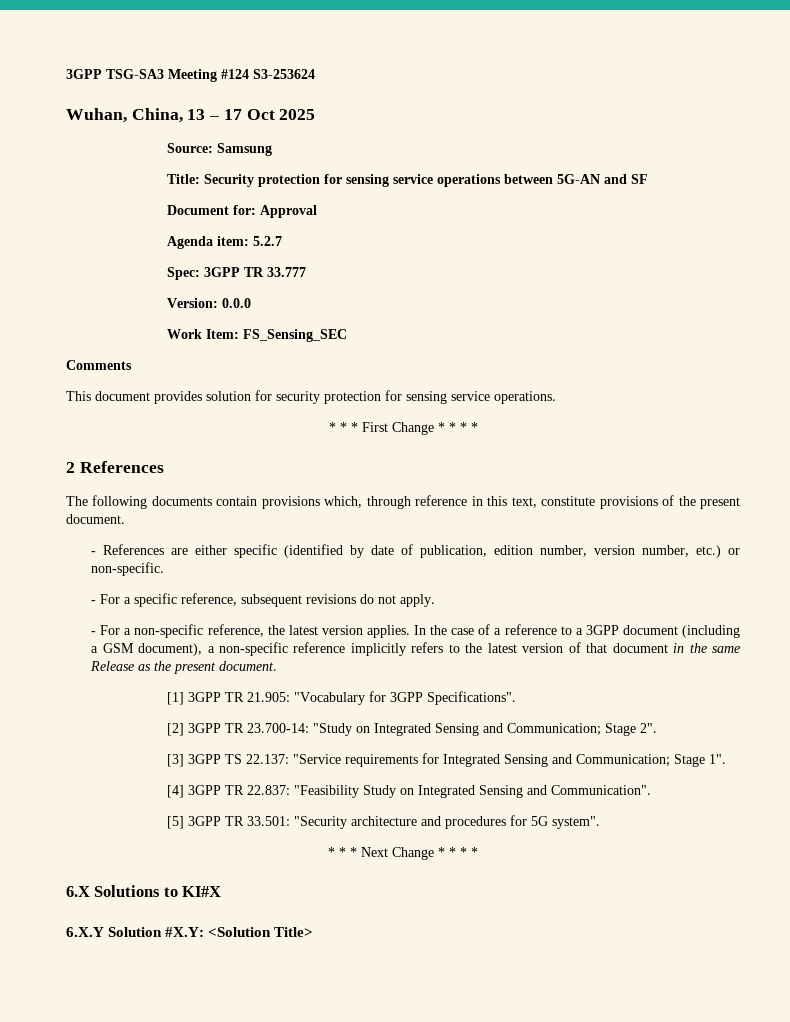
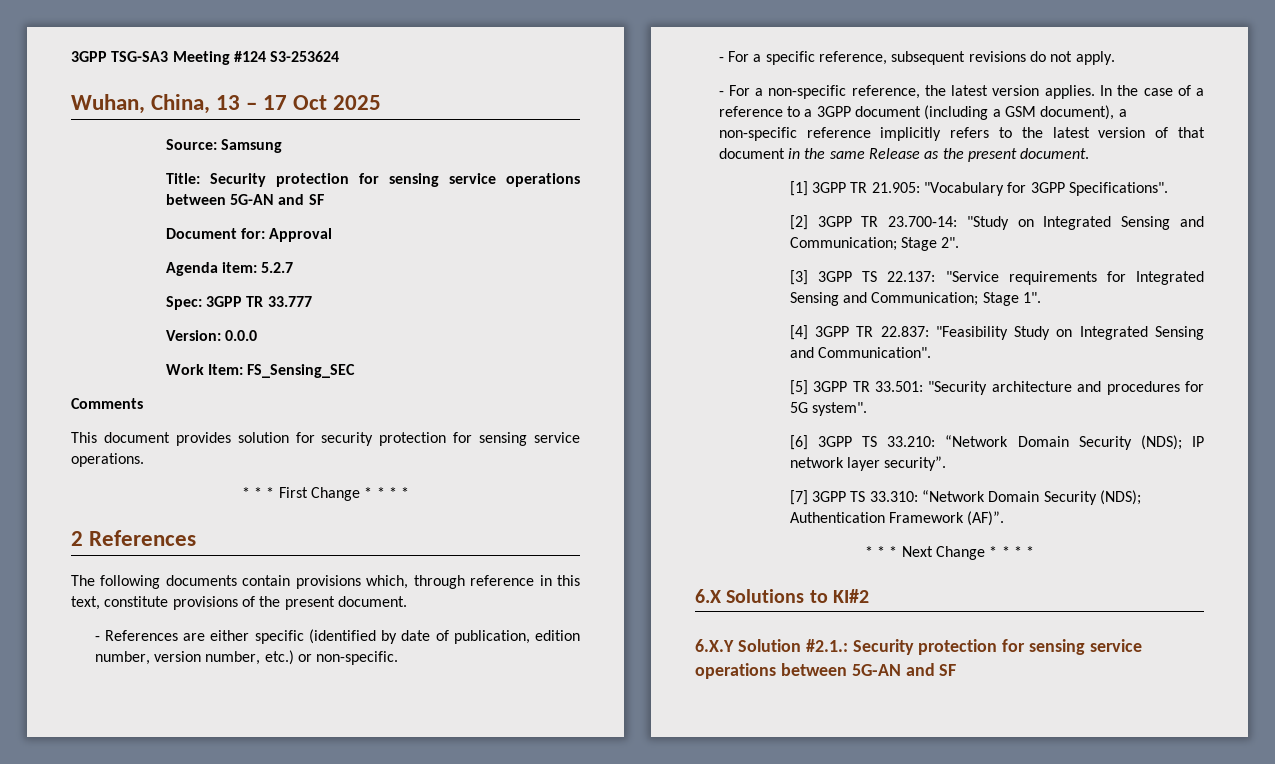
+ [6] 3GPP TS 33.210: “Network Domain Security (NDS); IP network layer security”.
+ [7] 3GPP TS 33.310: “Network Domain Security (NDS); Authentication Framework (AF)”.
- 6.X Solutions to KI#X
+ 6.X Solutions to KI#2
- 6.X.Y Solution #X.Y: <Solution Title>
+ 6.X.Y Solution #2.1.: Security protection for sensing service operations between 5G-AN and SF

